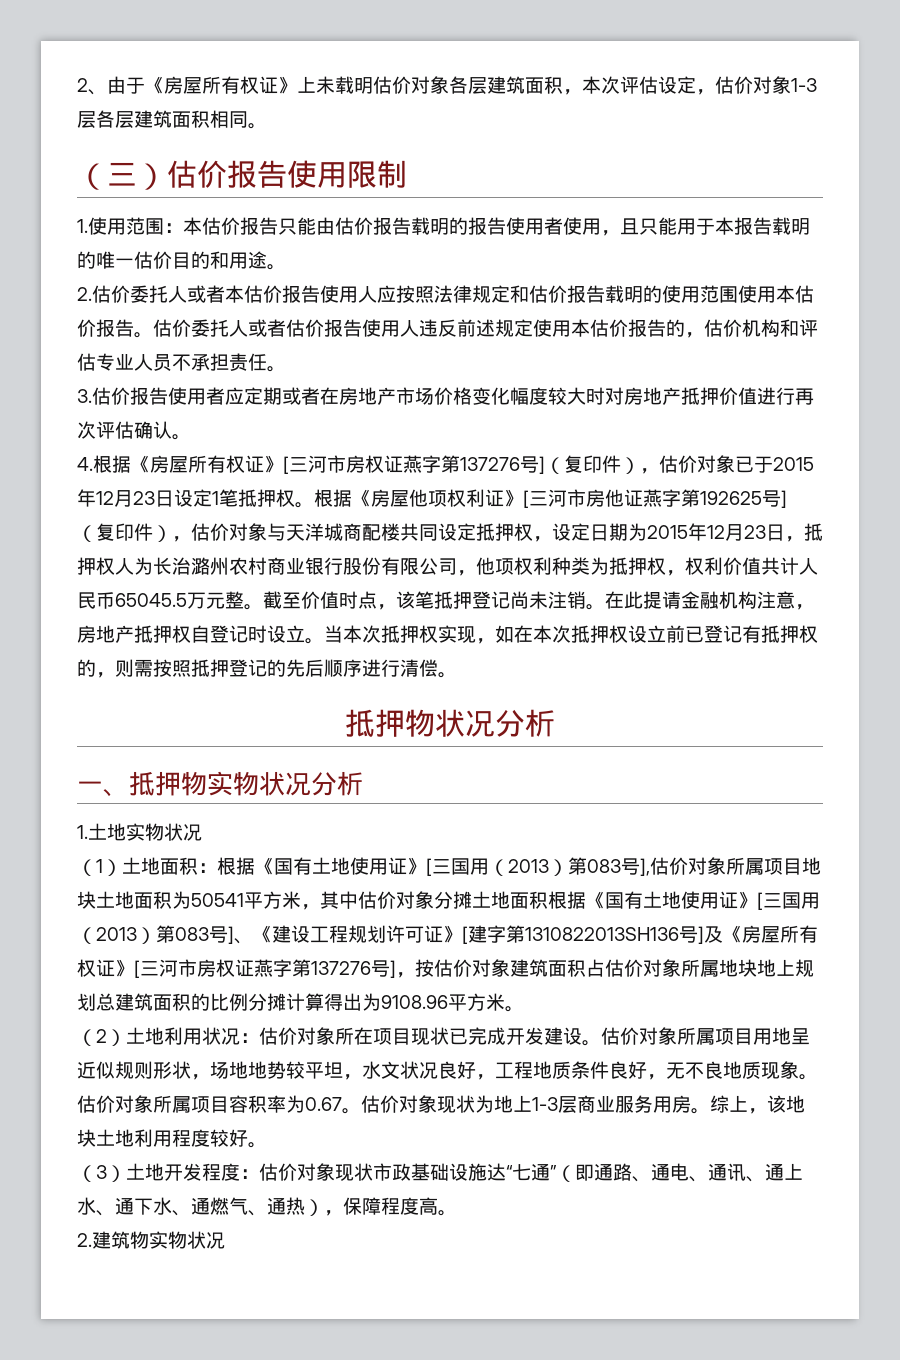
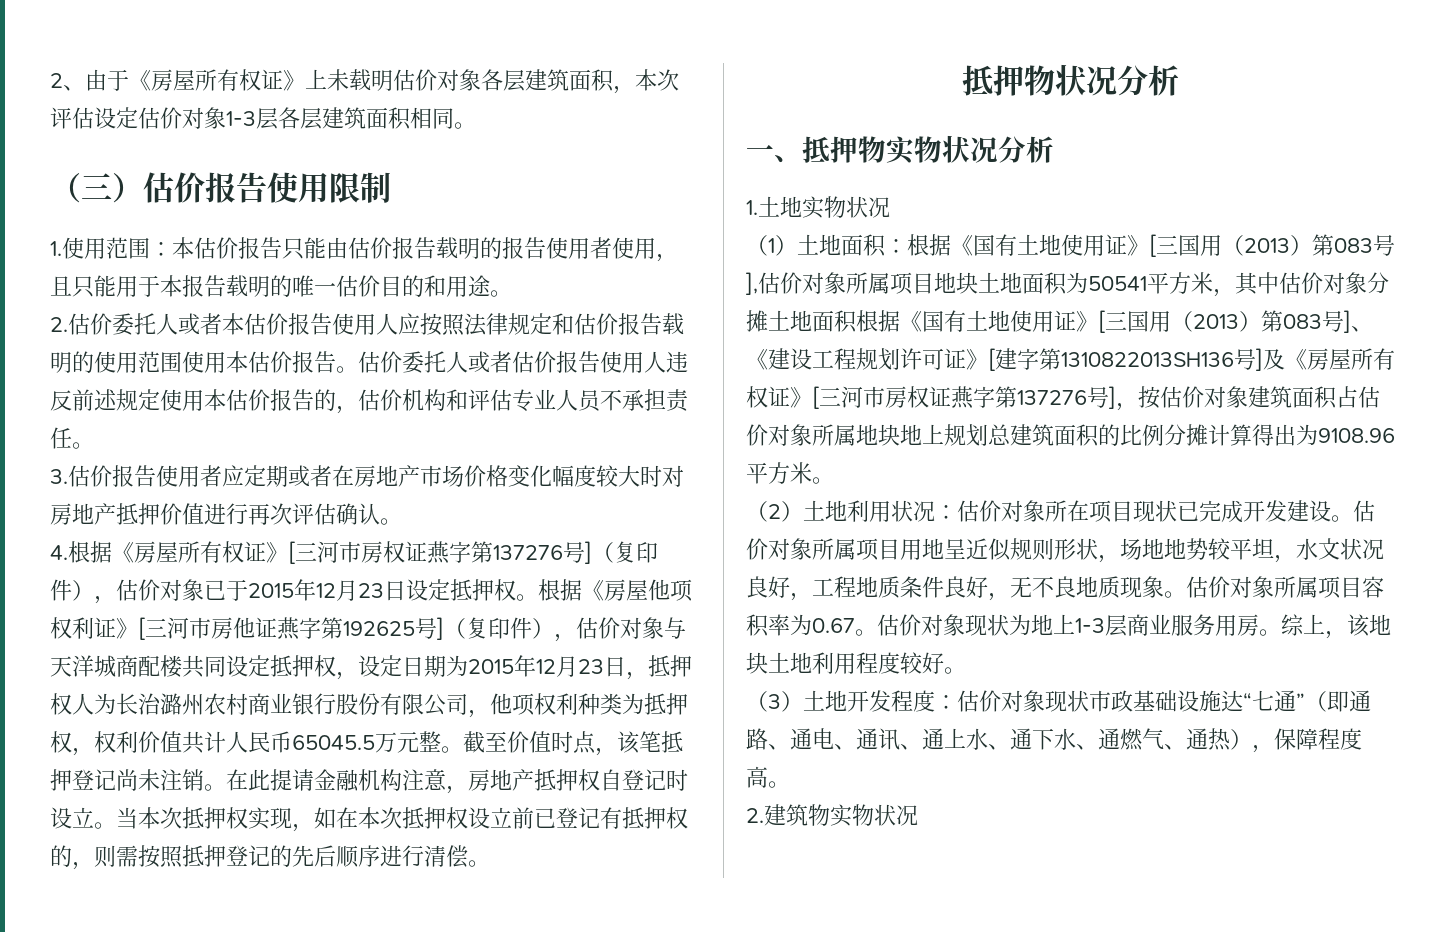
- 2、由于《房屋所有权证》上未载明估价对象各层建筑面积，本次评估设定，估价对象1-3层各层建筑面积相同。
+ 2、由于《房屋所有权证》上未载明估价对象各层建筑面积，本次评估设定估价对象1-3层各层建筑面积相同。
- 4.根据《房屋所有权证》[三河市房权证燕字第137276号]（复印件），估价对象已于2015年12月23日设定1笔抵押权。
+ 4.根据《房屋所有权证》[三河市房权证燕字第137276号]（复印件），估价对象已于2015年12月23日设定抵押权。

